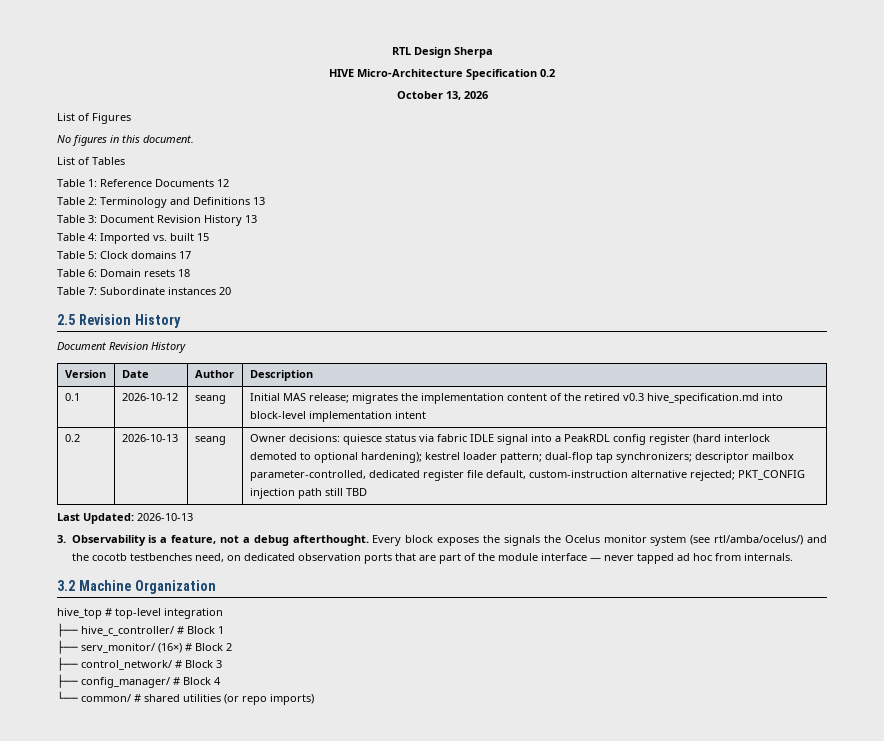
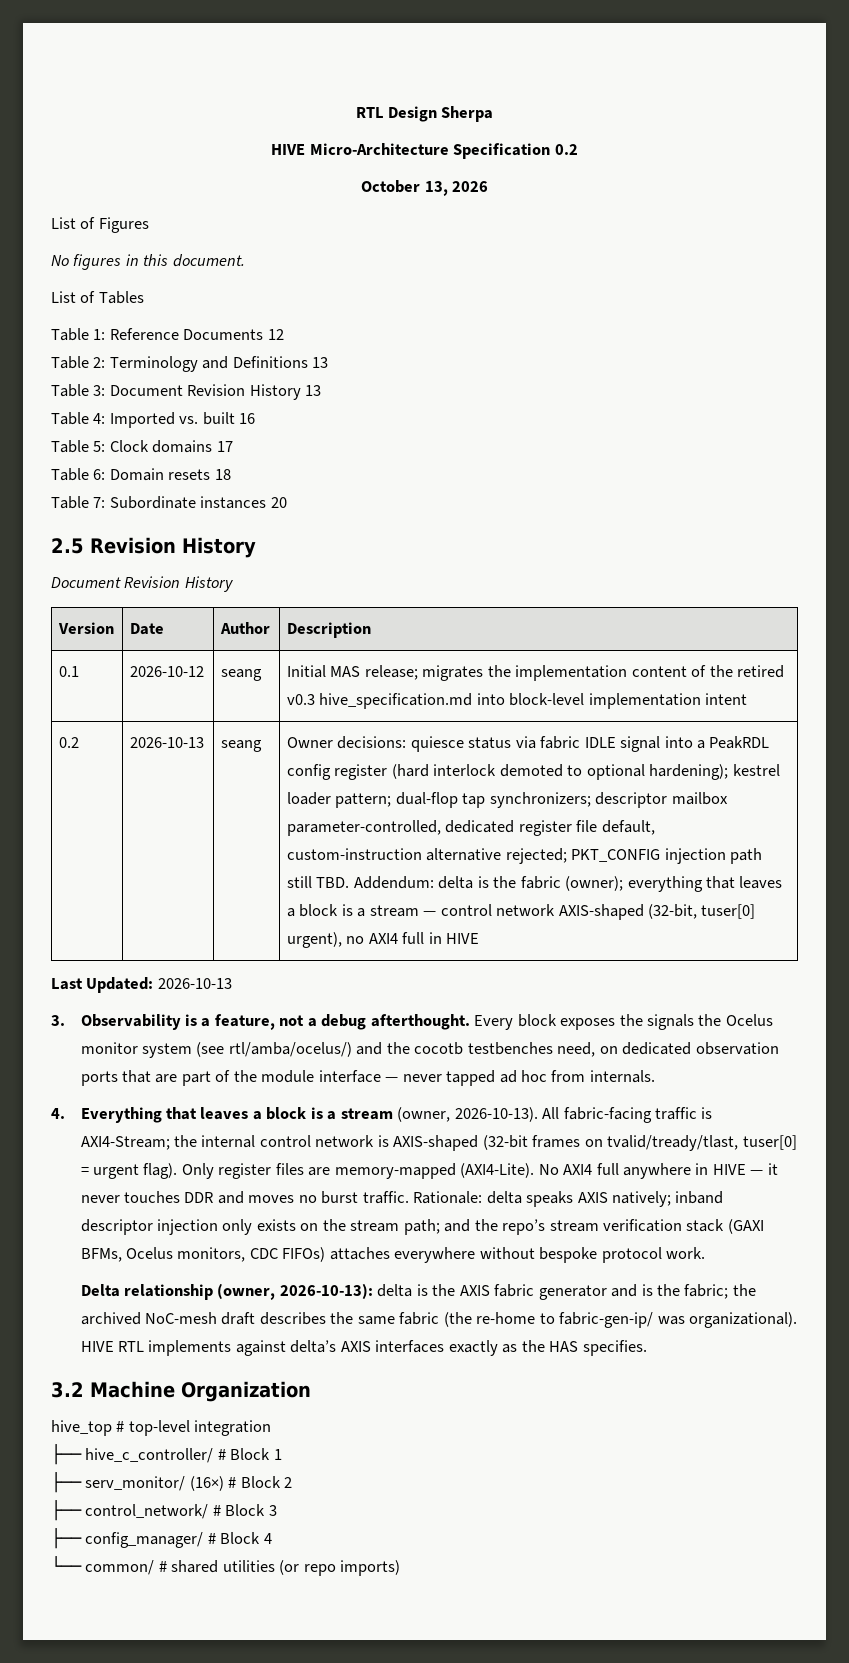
- Table 4: Imported vs. built 15
+ Table 4: Imported vs. built 16
- Owner decisions: quiesce status via fabric IDLE signal into a PeakRDL config register (hard interlock demoted to optional hardening); kestrel loader pattern; dual-flop tap synchronizers; descriptor mailbox parameter-controlled, dedicated register file default, custom-instruction alternative rejected; PKT_CONFIG injection path still TBD
+ Owner decisions: quiesce status via fabric IDLE signal into a PeakRDL config register (hard interlock demoted to optional hardening); kestrel loader pattern; dual-flop tap synchronizers; descriptor mailbox parameter-controlled, dedicated register file default, custom-instruction alternative rejected; PKT_CONFIG injection path still TBD. Addendum: delta is the fabric (owner); everything that leaves a block is a stream — control network AXIS-shaped (32-bit, tuser[0] urgent), no AXI4 full in HIVE
+ 4. Everything that leaves a block is a stream (owner, 2026-10-13). All fabric-facing traffic is AXI4-Stream; the internal control network is AXIS-shaped (32-bit frames on tvalid/tready/tlast, tuser[0] = urgent flag). Only register files are memory-mapped (AXI4-Lite). No AXI4 full anywhere in HIVE — it never touches DDR and moves no burst traffic. Rationale: delta speaks AXIS natively; inband descriptor injection only exists on the stream path; and the repo’s stream verification stack (GAXI BFMs, Ocelus monitors, CDC FIFOs) attaches everywhere without bespoke protocol work.
+ Delta relationship (owner, 2026-10-13): delta is the AXIS fabric generator and is the fabric; the archived NoC-mesh draft describes the same fabric (the re-home to fabric-gen-ip/ was organizational). HIVE RTL implements against delta’s AXIS interfaces exactly as the HAS specifies.

